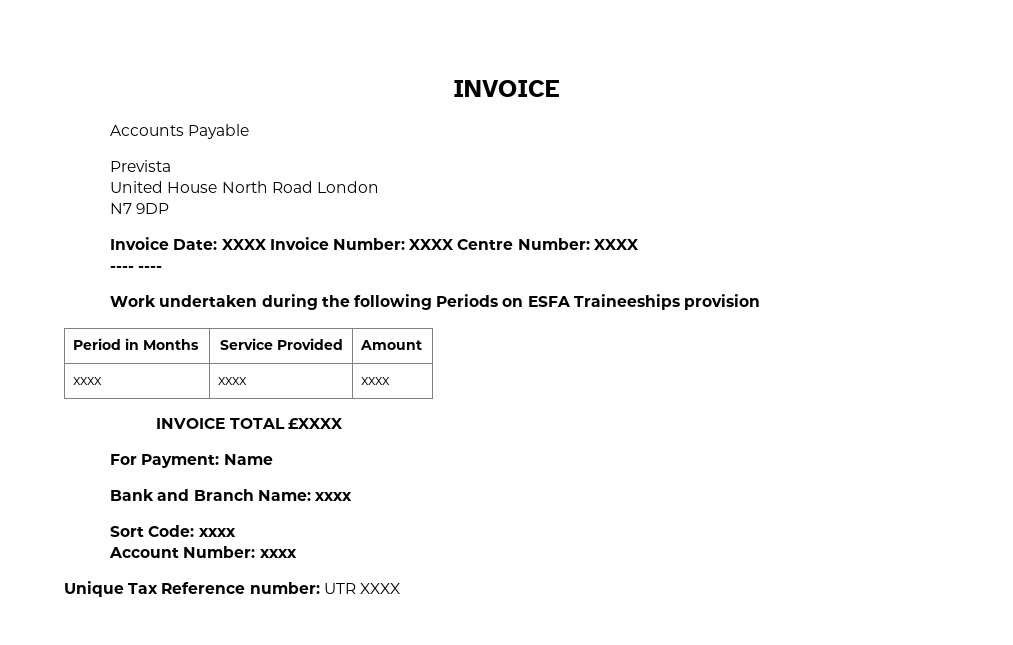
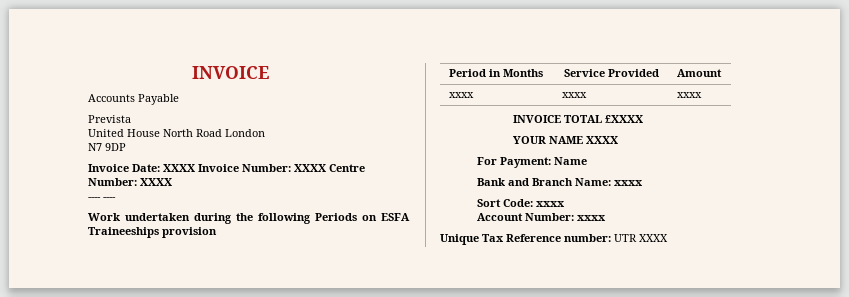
+ YOUR NAME XXXX

